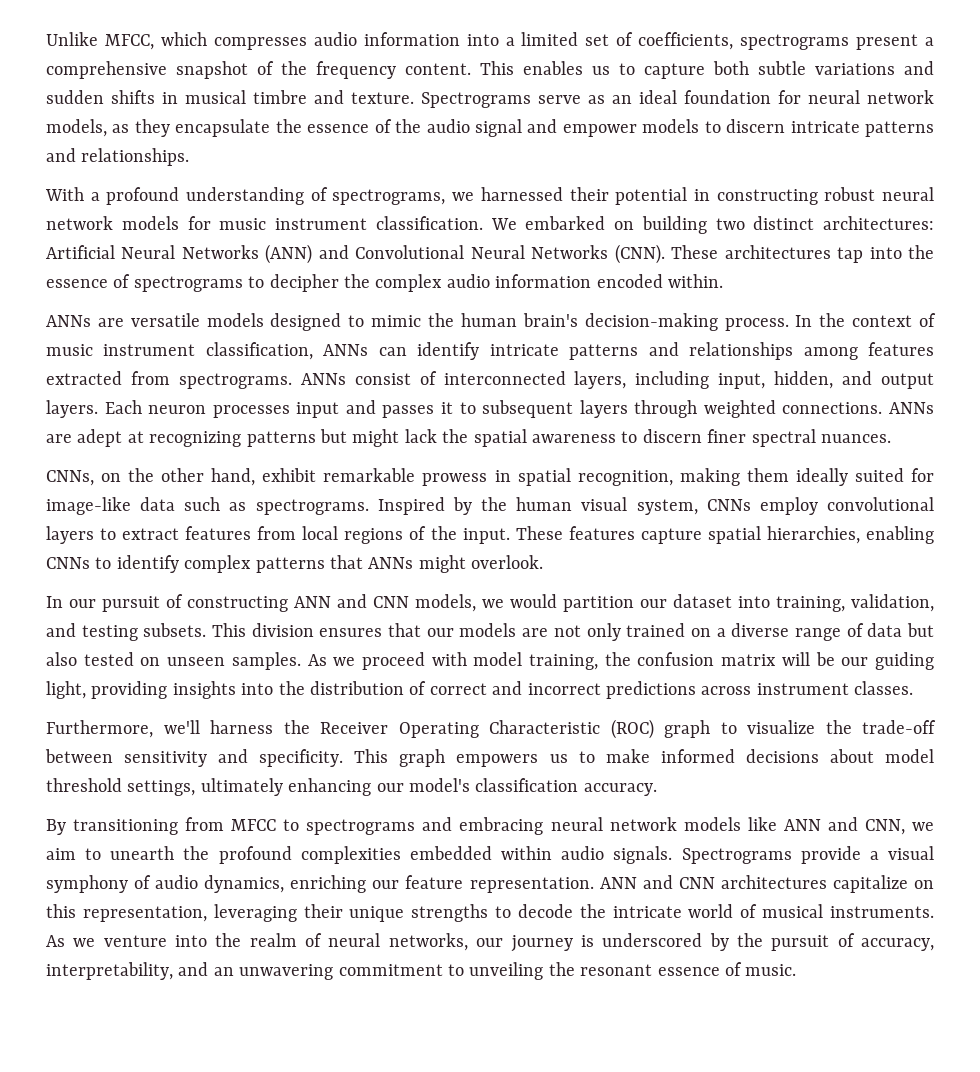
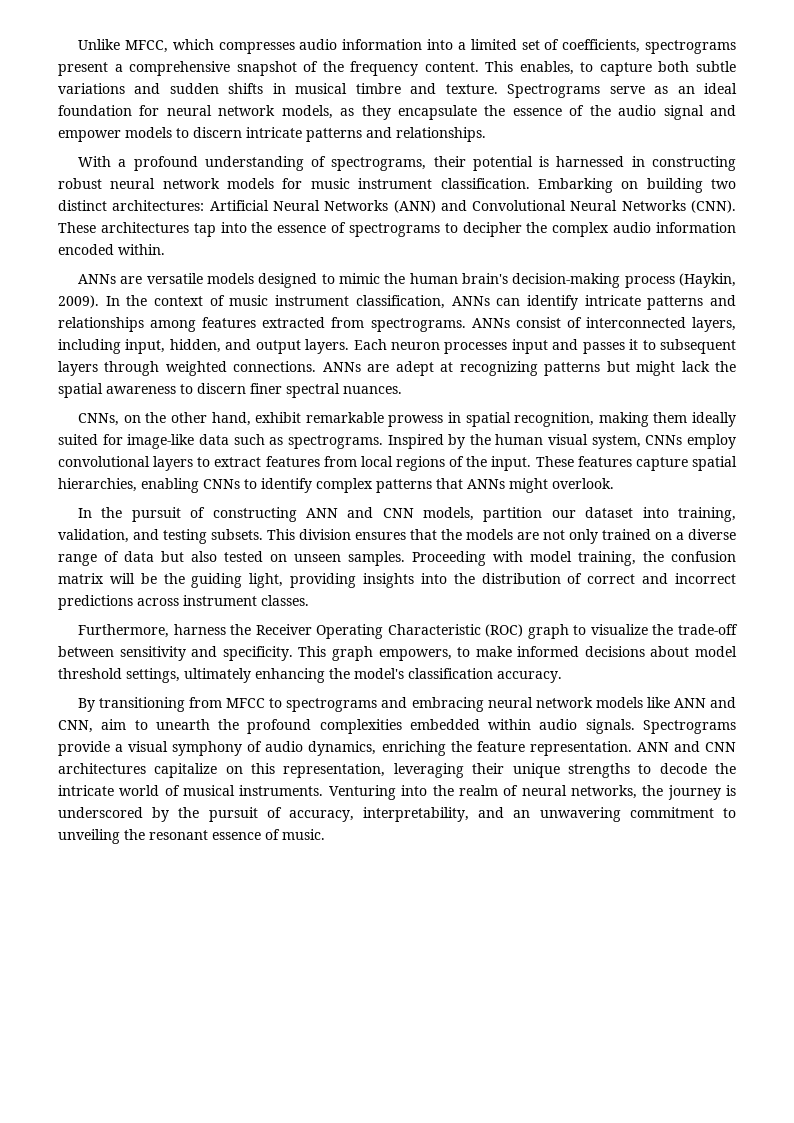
- This enables us to capture both subtle variations and sudden shifts in musical timbre and texture.
+ This enables, to capture both subtle variations and sudden shifts in musical timbre and texture.
- With a profound understanding of spectrograms, we harnessed their potential in constructing robust neural network models for music instrument classification.
+ With a profound understanding of spectrograms, their potential is harnessed in constructing robust neural network models for music instrument classification.
- We embarked on building two distinct architectures: Artificial Neural Networks (ANN) and Convolutional Neural Networks (CNN).
+ Embarking on building two distinct architectures: Artificial Neural Networks (ANN) and Convolutional Neural Networks (CNN).
- ANNs are versatile models designed to mimic the human brain's decision-making process.
+ ANNs are versatile models designed to mimic the human brain's decision-making process (Haykin, 2009).
- In our pursuit of constructing ANN and CNN models, we would partition our dataset into training, validation, and testing subsets.
+ In the pursuit of constructing ANN and CNN models, partition our dataset into training, validation, and testing subsets.
- This division ensures that our models are not only trained on a diverse range of data but also tested on unseen samples.
+ This division ensures that the models are not only trained on a diverse range of data but also tested on unseen samples.
- As we proceed with model training, the confusion matrix will be our guiding light, providing insights into the distribution of correct and incorrect predictions across instrument classes.
+ Proceeding with model training, the confusion matrix will be the guiding light, providing insights into the distribution of correct and incorrect predictions across instrument classes.
- Furthermore, we'll harness the Receiver Operating Characteristic (ROC) graph to visualize the trade-off between sensitivity and specificity.
+ Furthermore, harness the Receiver Operating Characteristic (ROC) graph to visualize the trade-off between sensitivity and specificity.
- This graph empowers us to make informed decisions about model threshold settings, ultimately enhancing our model's classification accuracy.
+ This graph empowers, to make informed decisions about model threshold settings, ultimately enhancing the model's classification accuracy.
- By transitioning from MFCC to spectrograms and embracing neural network models like ANN and CNN, we aim to unearth the profound complexities embedded within audio signals.
+ By transitioning from MFCC to spectrograms and embracing neural network models like ANN and CNN, aim to unearth the profound complexities embedded within audio signals.
- Spectrograms provide a visual symphony of audio dynamics, enriching our feature representation.
+ Spectrograms provide a visual symphony of audio dynamics, enriching the feature representation.
- As we venture into the realm of neural networks, our journey is underscored by the pursuit of accuracy, interpretability, and an unwavering commitment to unveiling the resonant essence of music.
+ Venturing into the realm of neural networks, the journey is underscored by the pursuit of accuracy, interpretability, and an unwavering commitment to unveiling the resonant essence of music.

